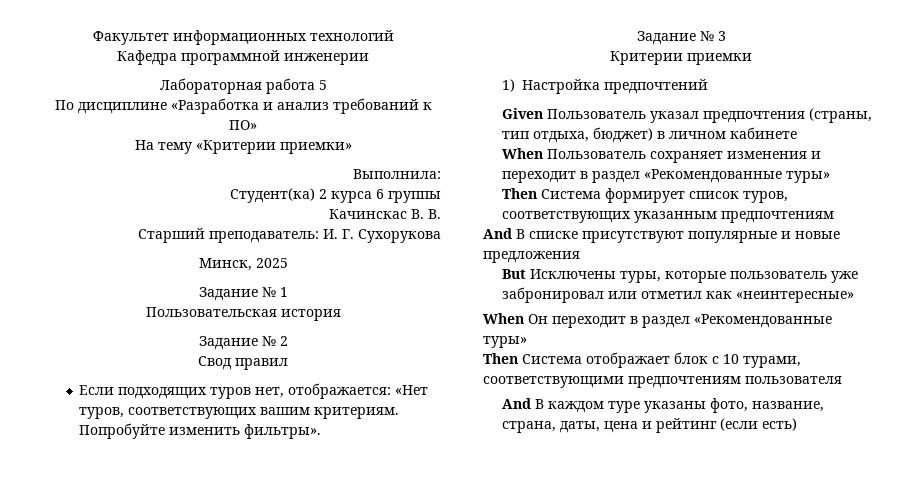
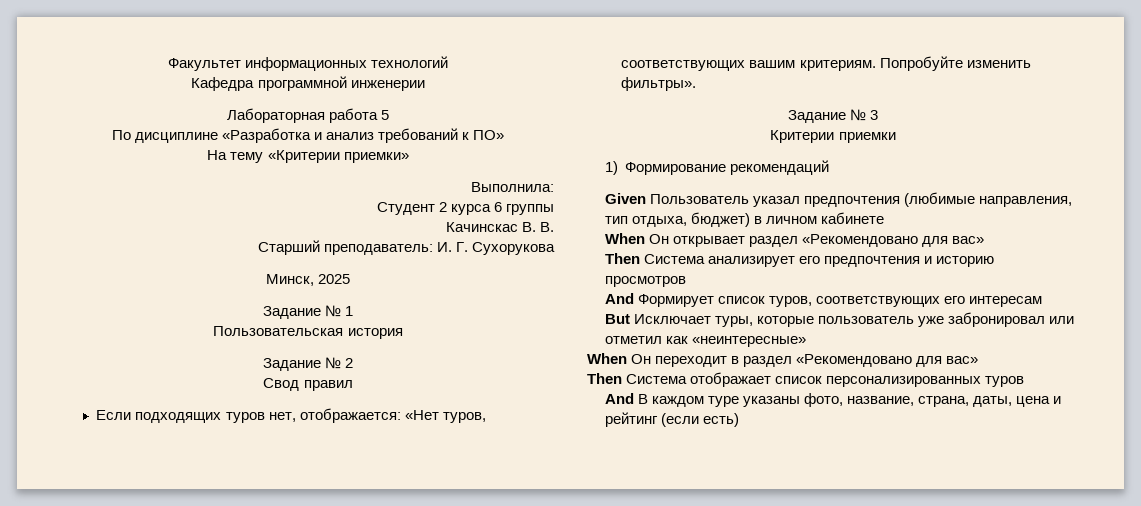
- Студент(ка) 2 курса 6 группы
+ Студент 2 курса 6 группы
- 1) Настройка предпочтений
+ 1) Формирование рекомендаций
- Given Пользователь указал предпочтения (страны, тип отдыха, бюджет) в личном кабинете
+ Given Пользователь указал предпочтения (любимые направления, тип отдыха, бюджет) в личном кабинете
- When Пользователь сохраняет изменения и переходит в раздел «Рекомендованные туры»
- Then Система формирует список туров, соответствующих указанным предпочтениям
- And В списке присутствуют популярные и новые предложения
+ When Он открывает раздел «Рекомендовано для вас»
+ Then Система анализирует его предпочтения и историю просмотров
+ And Формирует список туров, соответствующих его интересам
- But Исключены туры, которые пользователь уже забронировал или отметил как «неинтересные»
+ But Исключает туры, которые пользователь уже забронировал или отметил как «неинтересные»
- When Он переходит в раздел «Рекомендованные туры»
+ When Он переходит в раздел «Рекомендовано для вас»
- Then Система отображает блок с 10 турами, соответствующими предпочтениям пользователя
+ Then Система отображает список персонализированных туров

